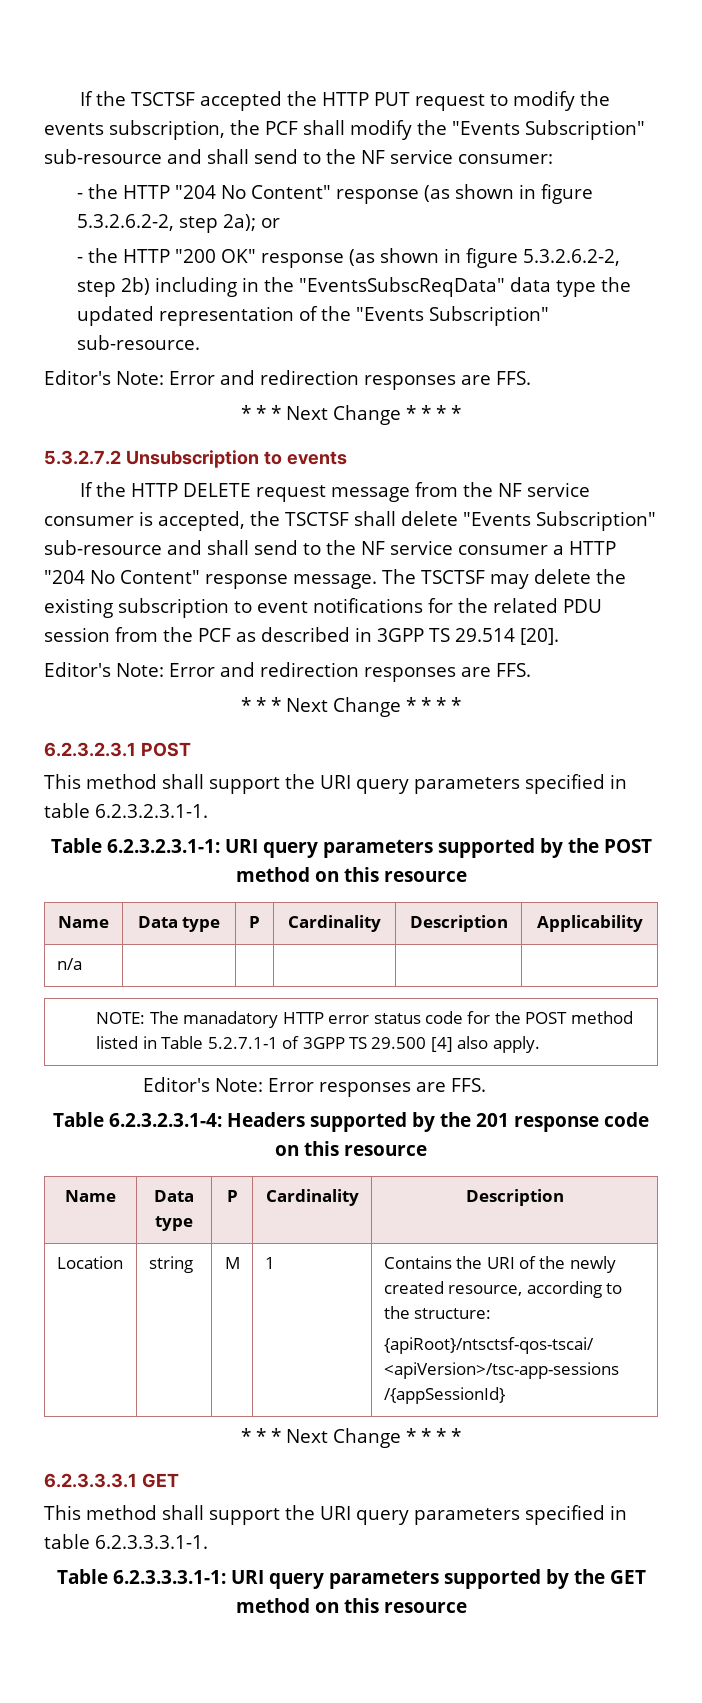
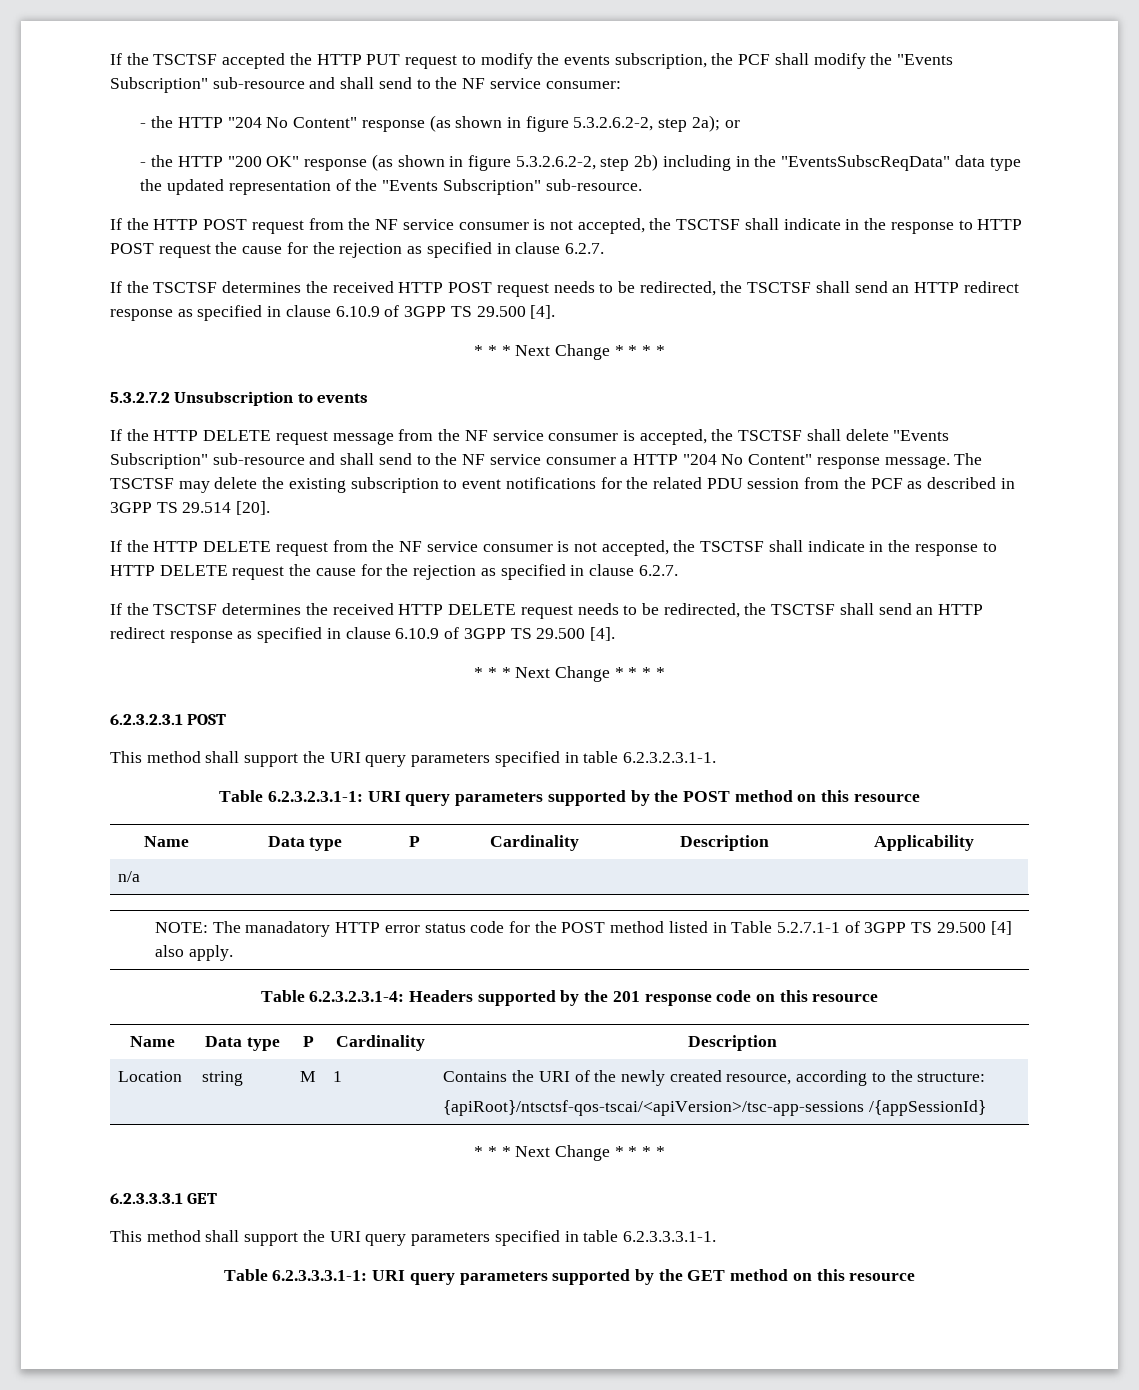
  - the HTTP "200 OK" response (as shown in figure 5.3.2.6.2-2, step 2b) including in the "EventsSubscReqData" data type the updated representation of the "Events Subscription" sub-resource.
- Editor's Note: Error and redirection responses are FFS.
+ If the HTTP POST request from the NF service consumer is not accepted, the TSCTSF shall indicate in the response to HTTP POST request the cause for the rejection as specified in clause 6.2.7.
+ If the TSCTSF determines the received HTTP POST request needs to be redirected, the TSCTSF shall send an HTTP redirect response as specified in clause 6.10.9 of 3GPP TS 29.500 [4].
  The TSCTSF may delete the existing subscription to event notifications for the related PDU session from the PCF as described in 3GPP TS 29.514 [20].
- Editor's Note: Error and redirection responses are FFS.
+ If the HTTP DELETE request from the NF service consumer is not accepted, the TSCTSF shall indicate in the response to HTTP DELETE request the cause for the rejection as specified in clause 6.2.7.
+ If the TSCTSF determines the received HTTP DELETE request needs to be redirected, the TSCTSF shall send an HTTP redirect response as specified in clause 6.10.9 of 3GPP TS 29.500 [4].
- Editor's Note: Error responses are FFS.

